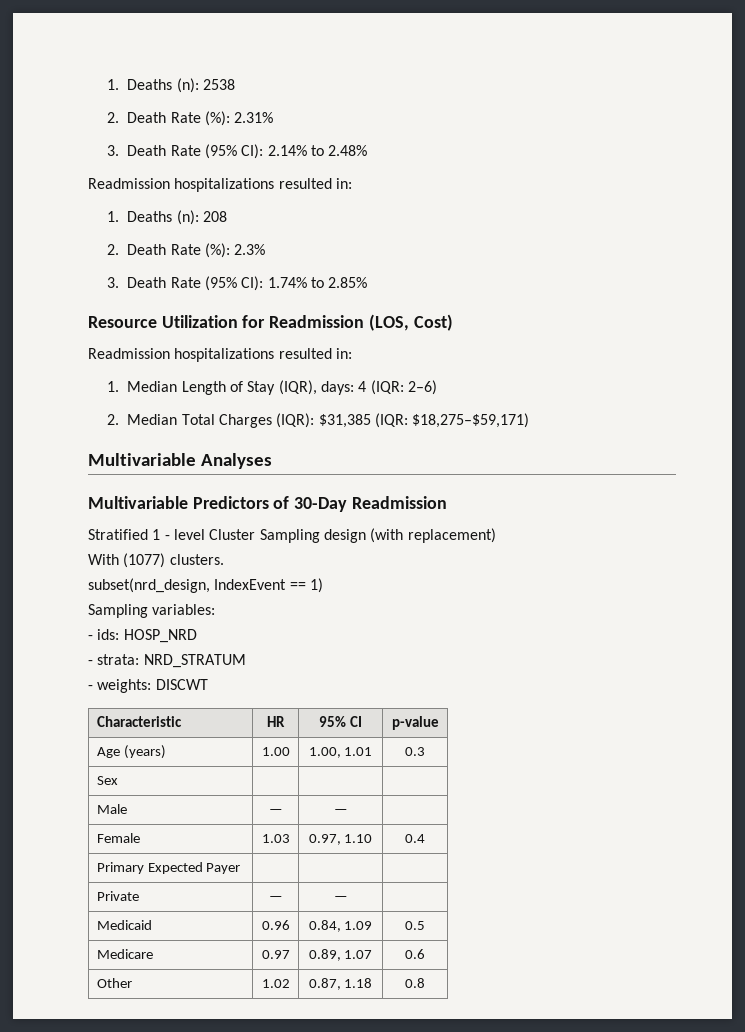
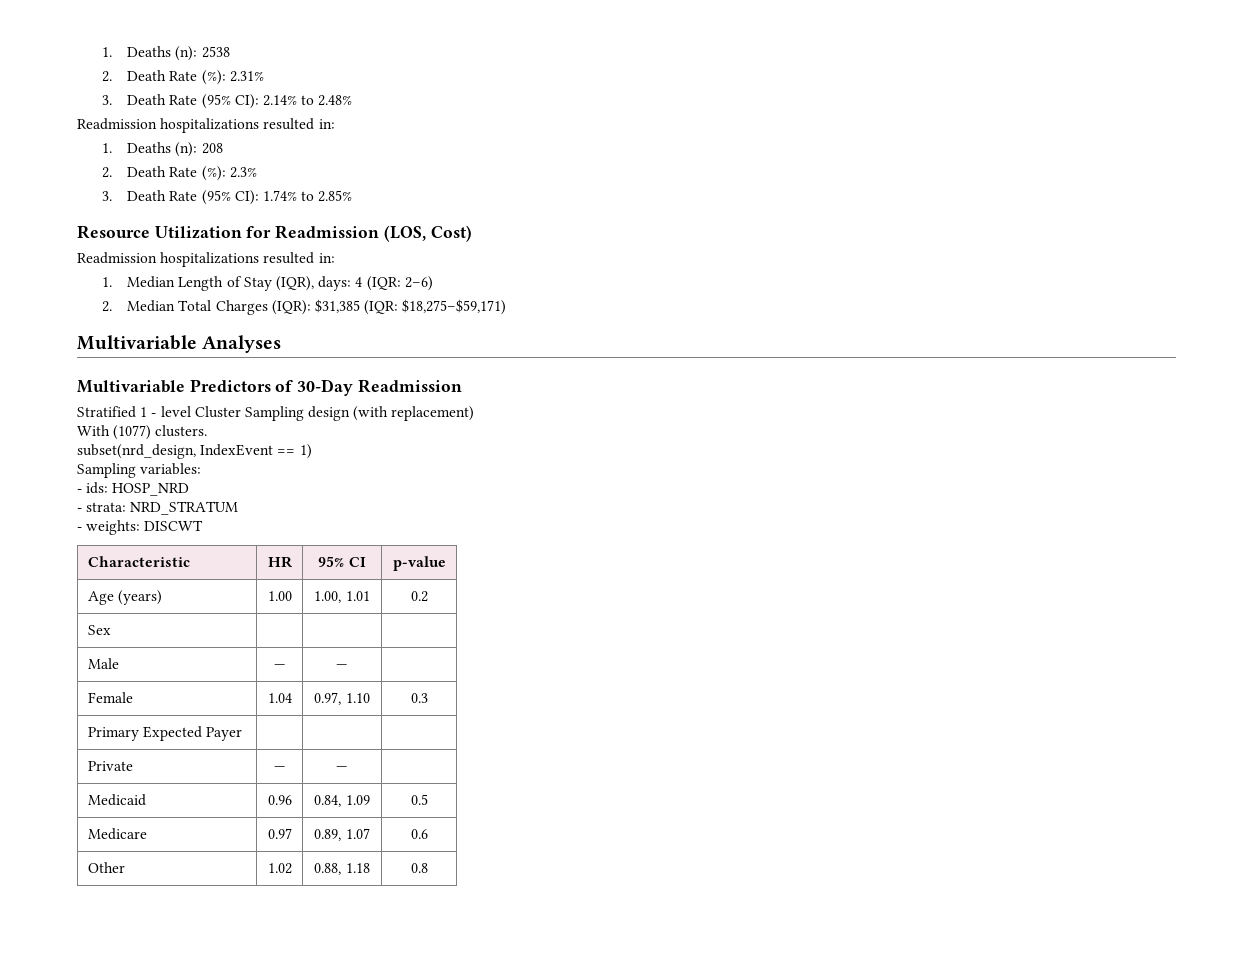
- Age (years) | 1.00 | 1.00, 1.01 | 0.3
+ Age (years) | 1.00 | 1.00, 1.01 | 0.2
- Female | 1.03 | 0.97, 1.10 | 0.4
+ Female | 1.04 | 0.97, 1.10 | 0.3
- Other | 1.02 | 0.87, 1.18 | 0.8
+ Other | 1.02 | 0.88, 1.18 | 0.8

